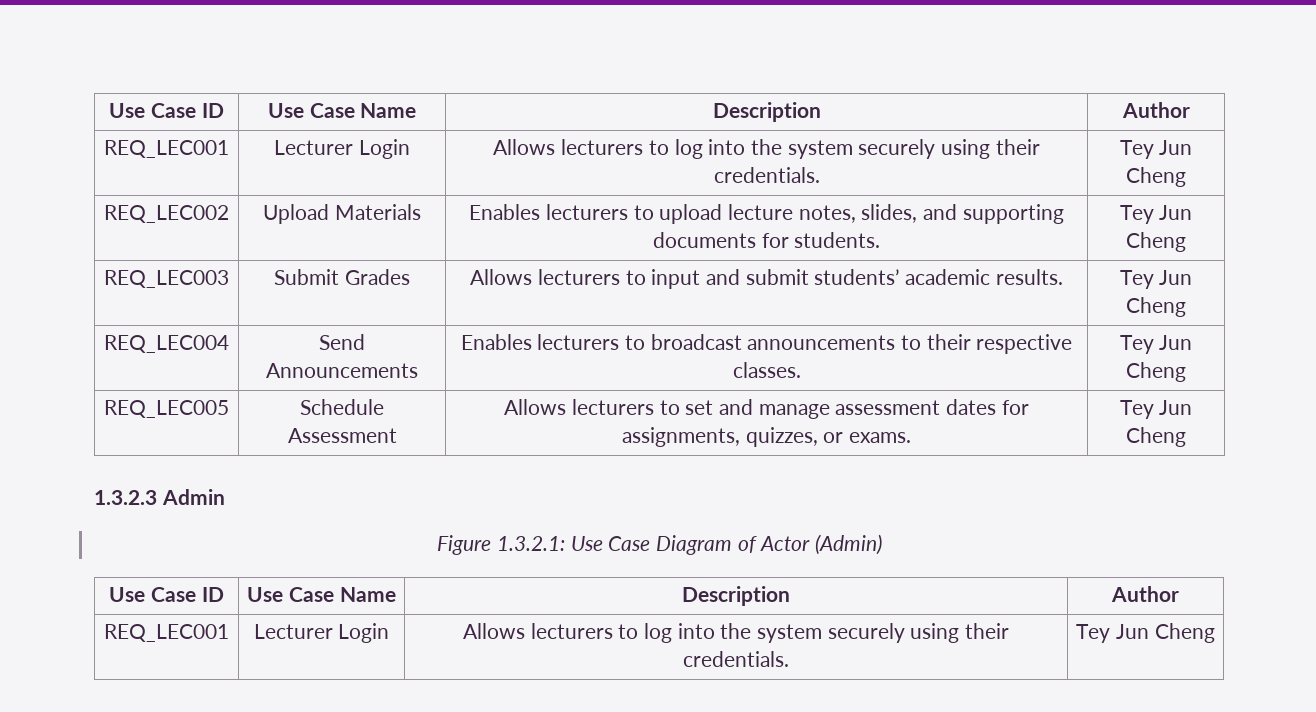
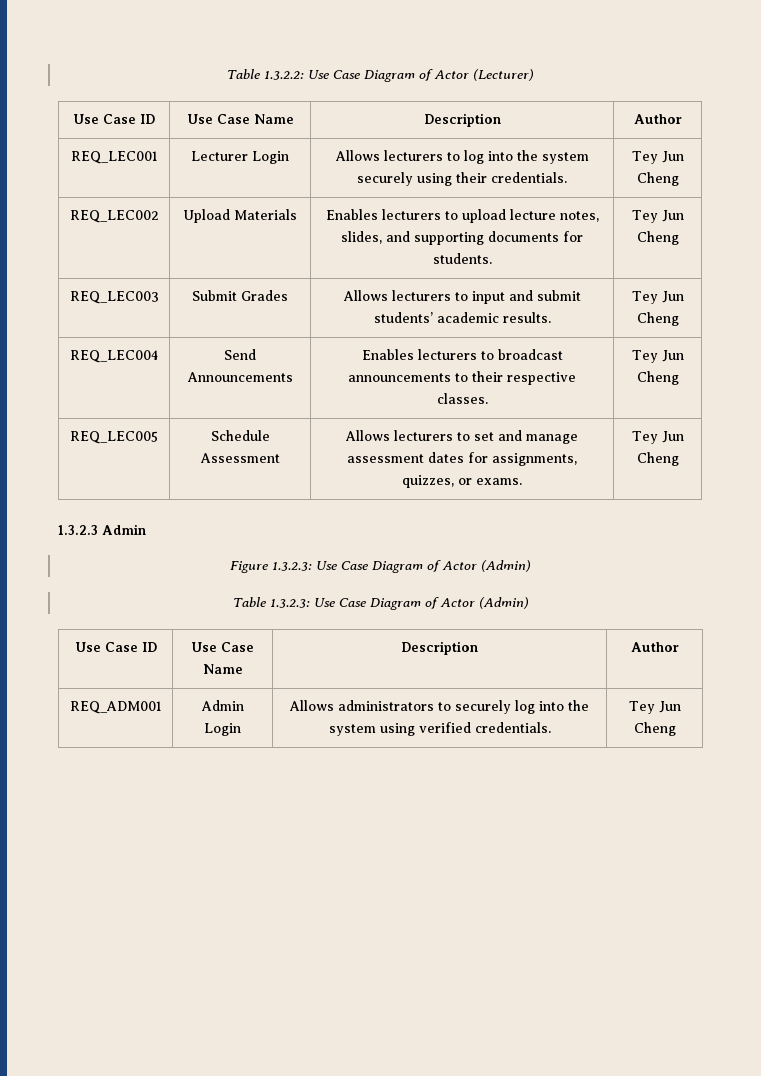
+ Table 1.3.2.2: Use Case Diagram of Actor (Lecturer)
- Figure 1.3.2.1: Use Case Diagram of Actor (Admin)
+ Figure 1.3.2.3: Use Case Diagram of Actor (Admin)
+ Table 1.3.2.3: Use Case Diagram of Actor (Admin)
  Use Case ID | Use Case Name | Description | Author
- REQ_LEC001 | Lecturer Login | Allows lecturers to log into the system securely using their credentials. | Tey Jun Cheng
+ REQ_ADM001 | Admin Login | Allows administrators to securely log into the system using verified credentials. | Tey Jun Cheng

